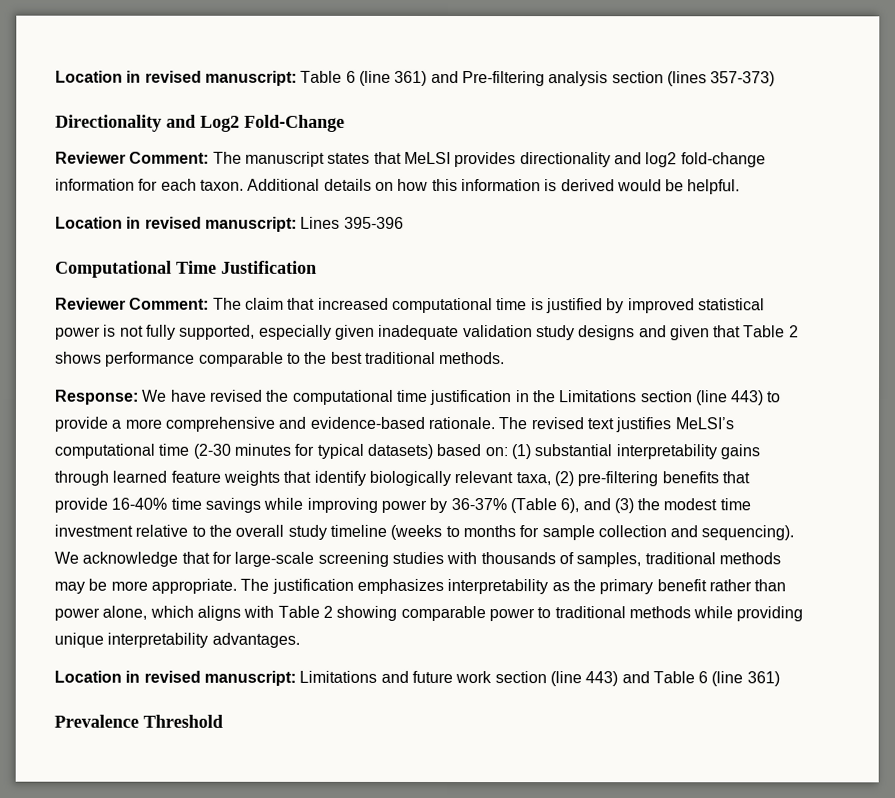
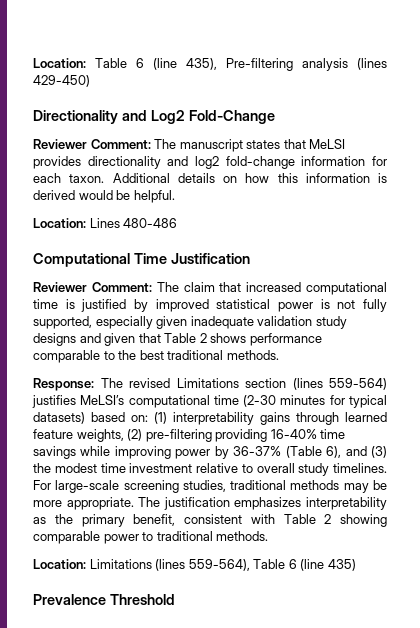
- Location in revised manuscript: Table 6 (line 361) and Pre-filtering analysis section (lines 357-373)
+ Location: Table 6 (line 435), Pre-filtering analysis (lines 429-450)
- Location in revised manuscript: Lines 395-396
+ Location: Lines 480-486
- Response: We have revised the computational time justification in the Limitations section (line 443) to provide a more comprehensive and evidence-based rationale. The revised text justifies MeLSI’s computational time (2-30 minutes for typical datasets) based on: (1) substantial interpretability gains through learned feature weights that identify biologically relevant taxa, (2) pre-filtering benefits that provide 16-40% time savings while improving power by 36-37% (Table 6), and (3) the modest time investment relative to the overall study timeline (weeks to months for sample collection and sequencing). We acknowledge that for large-scale screening studies with thousands of samples, traditional methods may be more appropriate.
+ Response: The revised Limitations section (lines 559-564) justifies MeLSI’s computational time (2-30 minutes for typical datasets) based on: (1) interpretability gains through learned feature weights, (2) pre-filtering providing 16-40% time savings while improving power by 36-37% (Table 6), and (3) the modest time investment relative to overall study timelines. For large-scale screening studies, traditional methods may be more appropriate.
- The justification emphasizes interpretability as the primary benefit rather than power alone, which aligns with Table 2 showing comparable power to traditional methods while providing unique interpretability advantages.
- Location in revised manuscript: Limitations and future work section (line 443) and Table 6 (line 361)
+ The justification emphasizes interpretability as the primary benefit, consistent with Table 2 showing comparable power to traditional methods.
+ Location: Limitations (lines 559-564), Table 6 (line 435)

